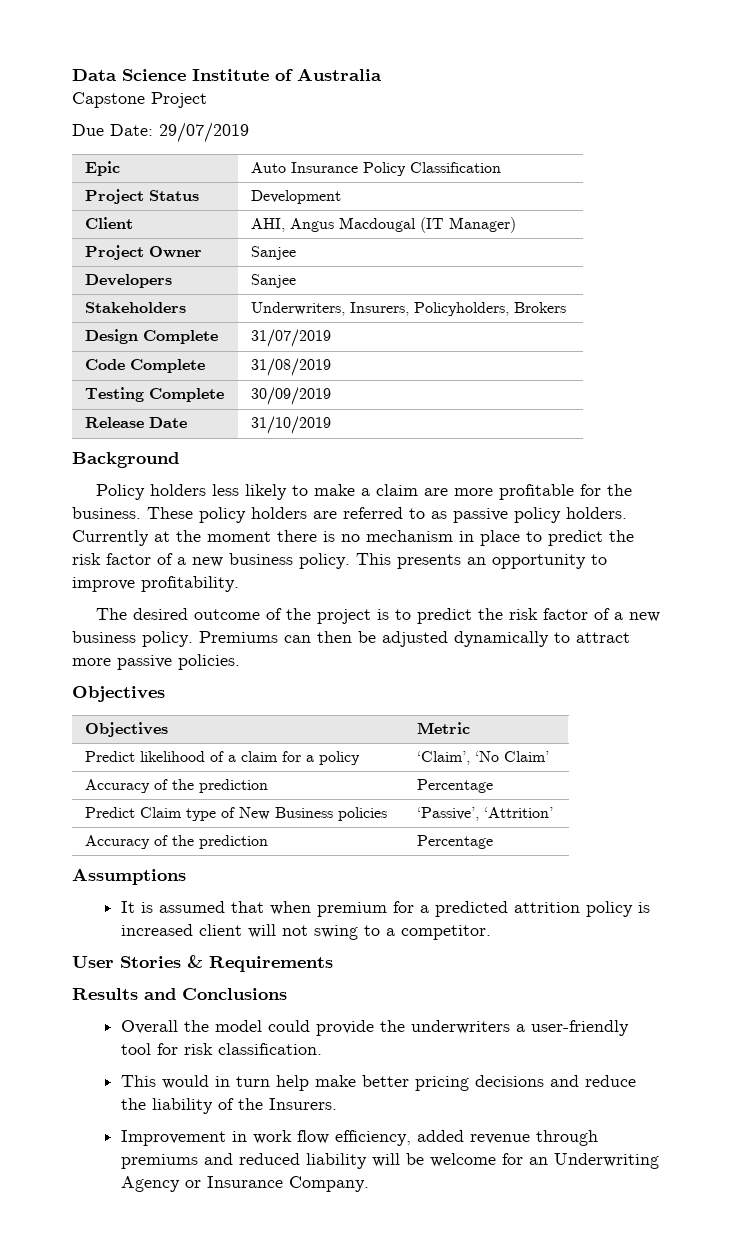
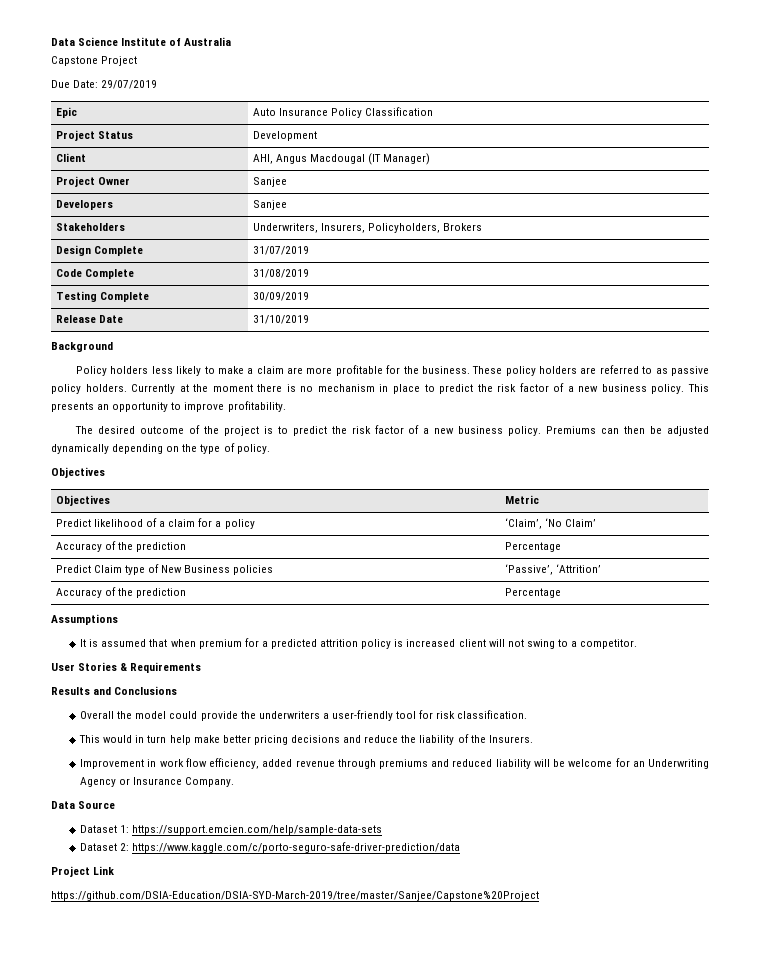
- Premiums can then be adjusted dynamically to attract more passive policies.
+ Premiums can then be adjusted dynamically depending on the type of policy.
+ Data Source
+ Dataset 1: https://support.emcien.com/help/sample-data-sets
+ Dataset 2: https://www.kaggle.com/c/porto-seguro-safe-driver-prediction/data
+ Project Link
+ https://github.com/DSIA-Education/DSIA-SYD-March-2019/tree/master/Sanjee/Capstone%20Project

